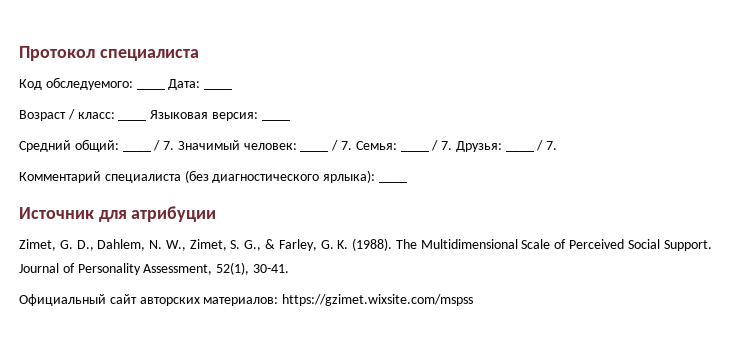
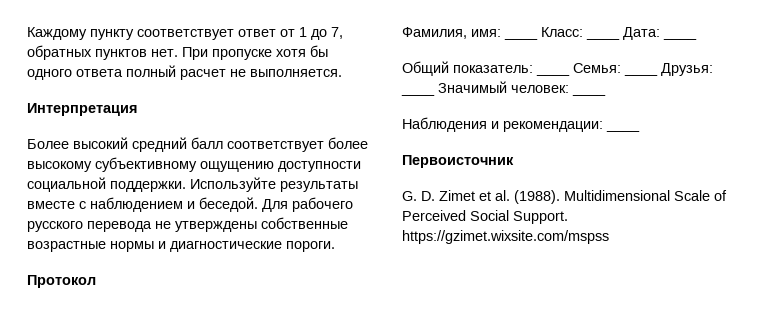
- Протокол специалиста
- Код обследуемого: ____ Дата: ____
- Возраст / класс: ____ Языковая версия: ____
- Средний общий: ____ / 7. Значимый человек: ____ / 7. Семья: ____ / 7. Друзья: ____ / 7.
- Комментарий специалиста (без диагностического ярлыка): ____
- Источник для атрибуции
- Zimet, G. D., Dahlem, N. W., Zimet, S. G., & Farley, G. K. (1988). The Multidimensional Scale of Perceived Social Support. Journal of Personality Assessment, 52(1), 30-41.
- Официальный сайт авторских материалов: https://gzimet.wixsite.com/mspss
+ Каждому пункту соответствует ответ от 1 до 7, обратных пунктов нет. При пропуске хотя бы одного ответа полный расчет не выполняется.
+ Интерпретация
+ Более высокий средний балл соответствует более высокому субъективному ощущению доступности социальной поддержки. Используйте результаты вместе с наблюдением и беседой. Для рабочего русского перевода не утверждены собственные возрастные нормы и диагностические пороги.
+ Протокол
+ Фамилия, имя: ____ Класс: ____ Дата: ____
+ Общий показатель: ____ Семья: ____ Друзья: ____ Значимый человек: ____
+ Наблюдения и рекомендации: ____
+ Первоисточник
+ G. D. Zimet et al. (1988). Multidimensional Scale of Perceived Social Support. https://gzimet.wixsite.com/mspss

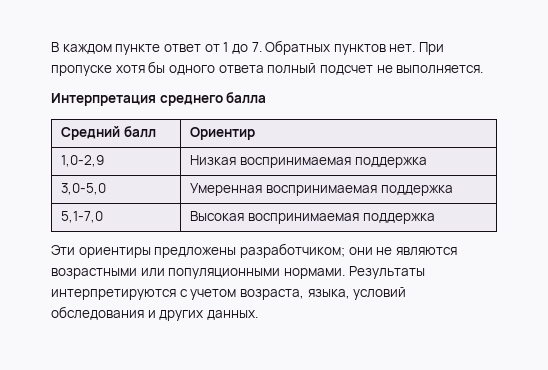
- Каждому пункту соответствует ответ от 1 до 7, обратных пунктов нет.
+ В каждом пункте ответ от 1 до 7. Обратных пунктов нет.
- При пропуске хотя бы одного ответа полный расчет не выполняется.
+ При пропуске хотя бы одного ответа полный подсчет не выполняется.
- Интерпретация
- Более высокий средний балл соответствует более высокому субъективному ощущению доступности социальной поддержки. Используйте результаты вместе с наблюдением и беседой. Для рабочего русского перевода не утверждены собственные возрастные нормы и диагностические пороги.
- Протокол
- Фамилия, имя: ____ Класс: ____ Дата: ____
- Общий показатель: ____ Семья: ____ Друзья: ____ Значимый человек: ____
- Наблюдения и рекомендации: ____
- Первоисточник
- G. D. Zimet et al. (1988). Multidimensional Scale of Perceived Social Support. https://gzimet.wixsite.com/mspss
+ Интерпретация среднего балла
+ Средний балл | Ориентир
+ 1,0-2,9 | Низкая воспринимаемая поддержка
+ 3,0-5,0 | Умеренная воспринимаемая поддержка
+ 5,1-7,0 | Высокая воспринимаемая поддержка
+ Эти ориентиры предложены разработчиком; они не являются возрастными или популяционными нормами. Результаты интерпретируются с учетом возраста, языка, условий обследования и других данных.

